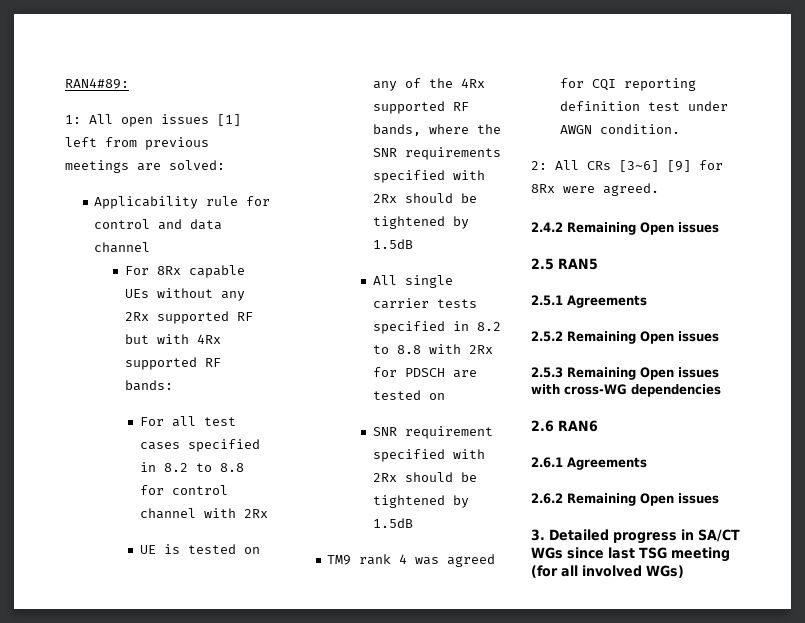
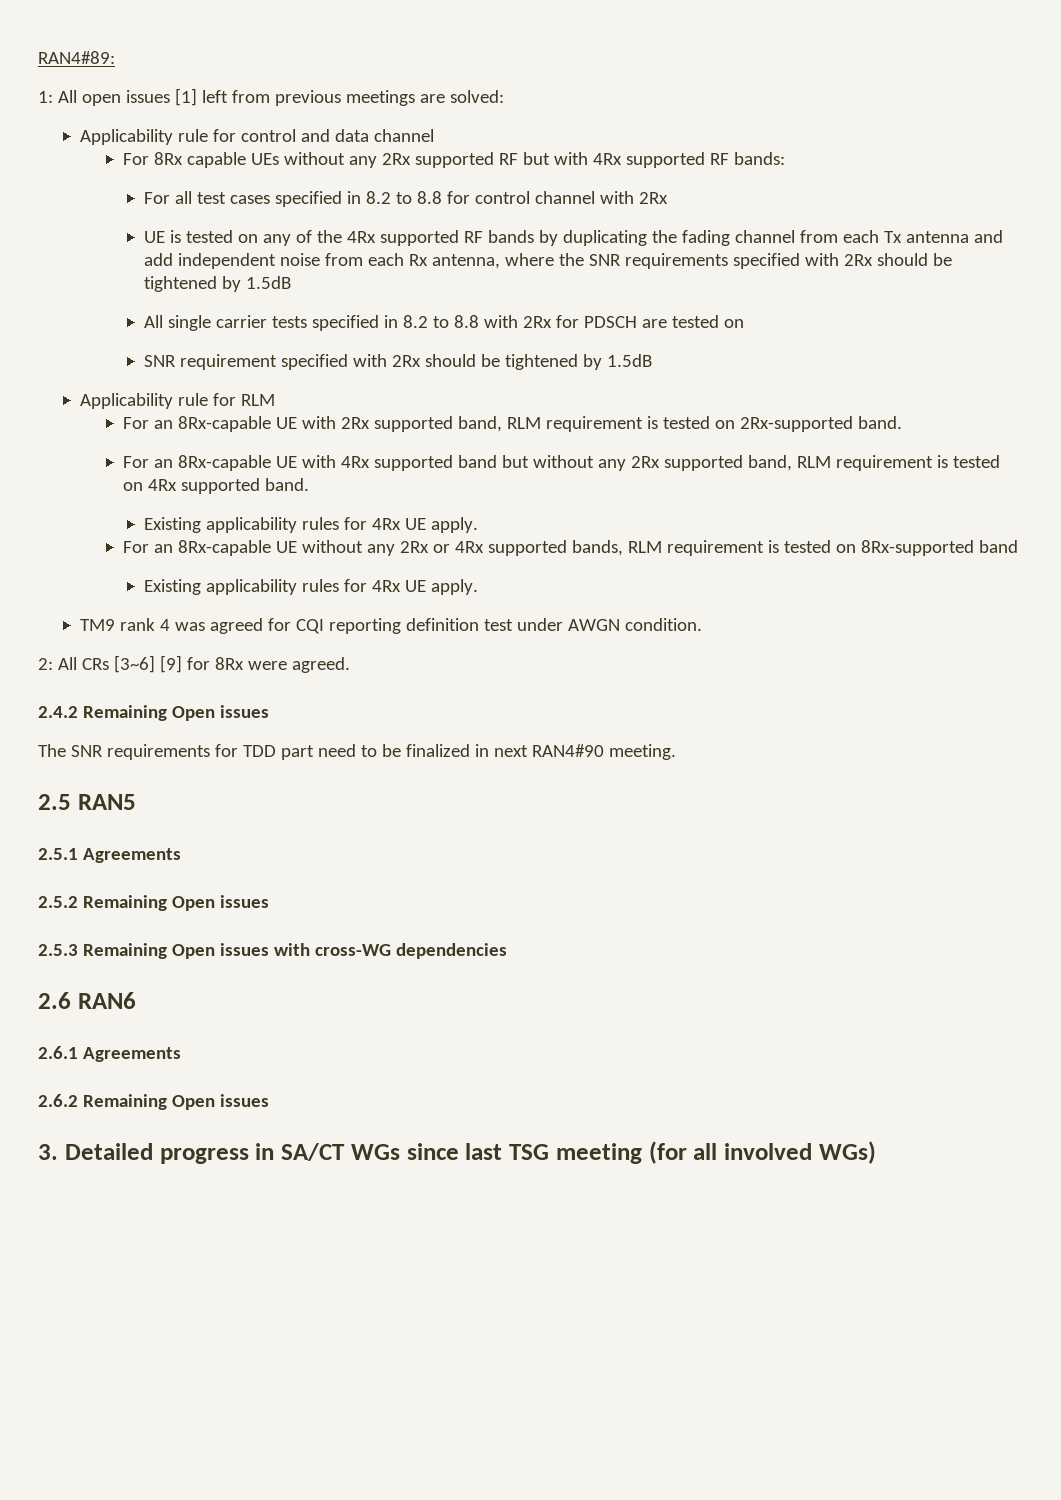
- UE is tested on any of the 4Rx supported RF bands, where the SNR requirements specified with 2Rx should be tightened by 1.5dB
+ UE is tested on any of the 4Rx supported RF bands by duplicating the fading channel from each Tx antenna and add independent noise from each Rx antenna, where the SNR requirements specified with 2Rx should be tightened by 1.5dB
+ Applicability rule for RLM
+ For an 8Rx-capable UE with 2Rx supported band, RLM requirement is tested on 2Rx-supported band.
+ For an 8Rx-capable UE with 4Rx supported band but without any 2Rx supported band, RLM requirement is tested on 4Rx supported band.
+ Existing applicability rules for 4Rx UE apply.
+ For an 8Rx-capable UE without any 2Rx or 4Rx supported bands, RLM requirement is tested on 8Rx-supported band
+ Existing applicability rules for 4Rx UE apply.
+ The SNR requirements for TDD part need to be finalized in next RAN4#90 meeting.

